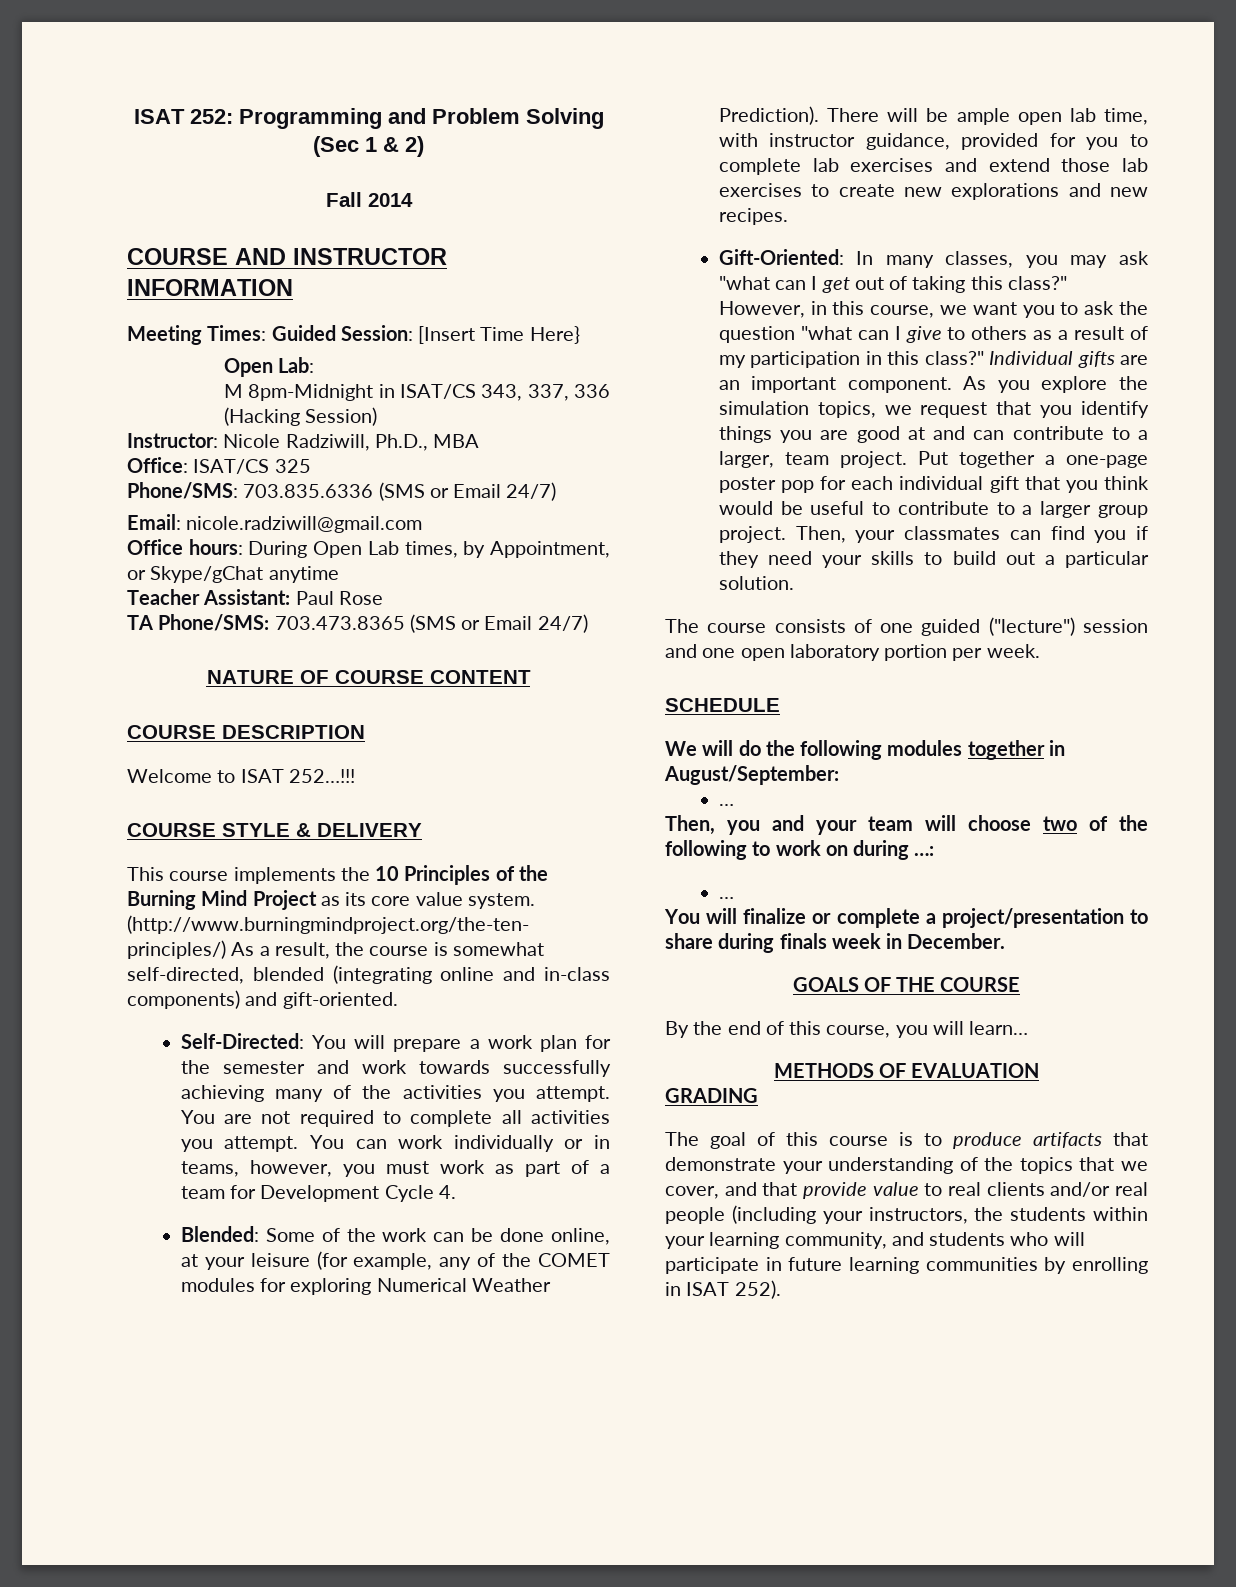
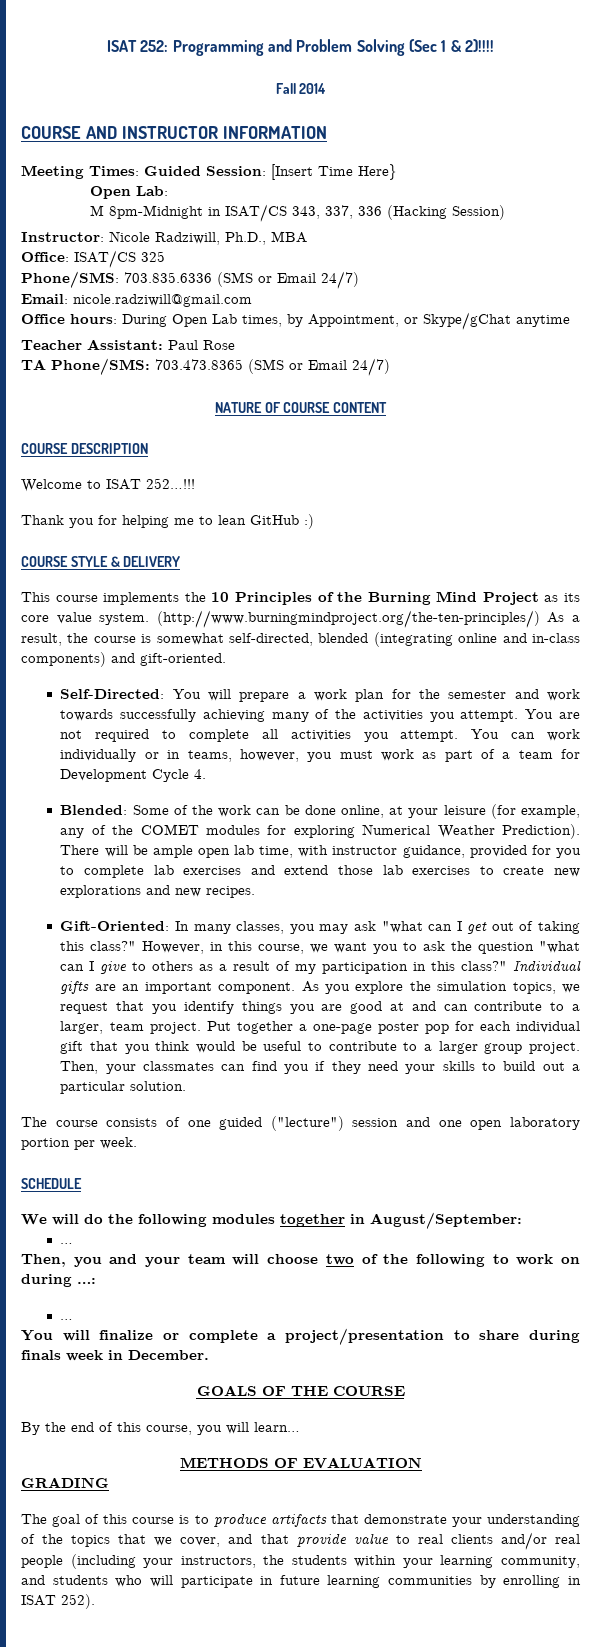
- ISAT 252: Programming and Problem Solving (Sec 1 & 2)
+ ISAT 252: Programming and Problem Solving (Sec 1 & 2)!!!!
+ Thank you for helping me to lean GitHub :)

